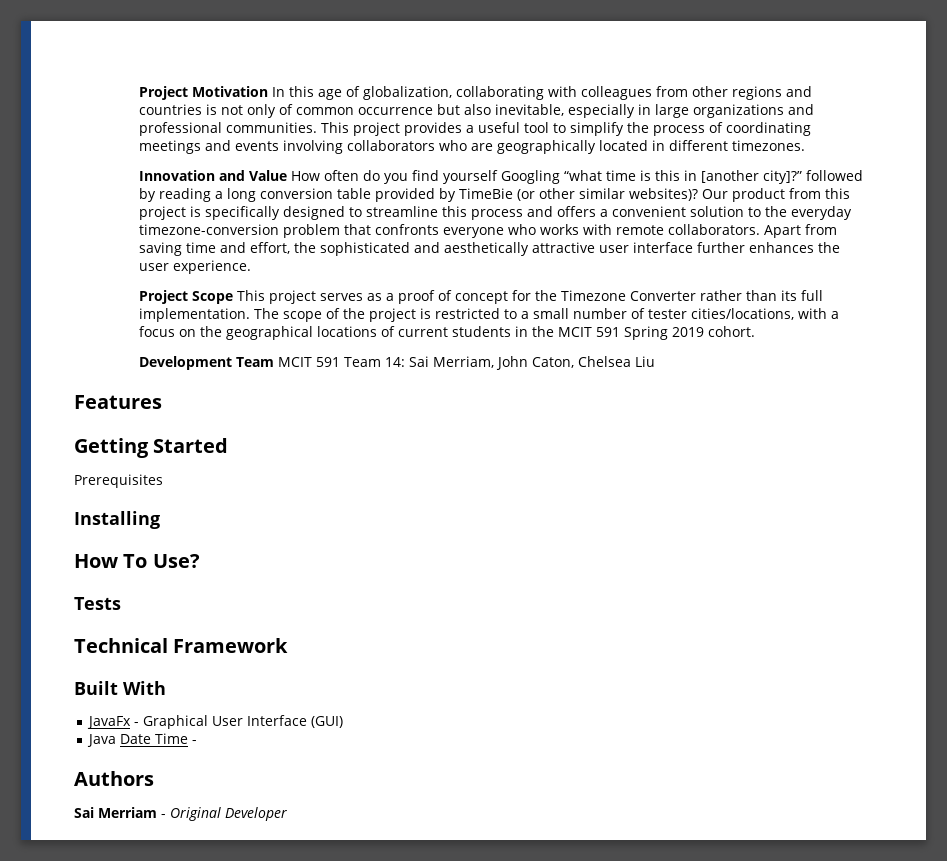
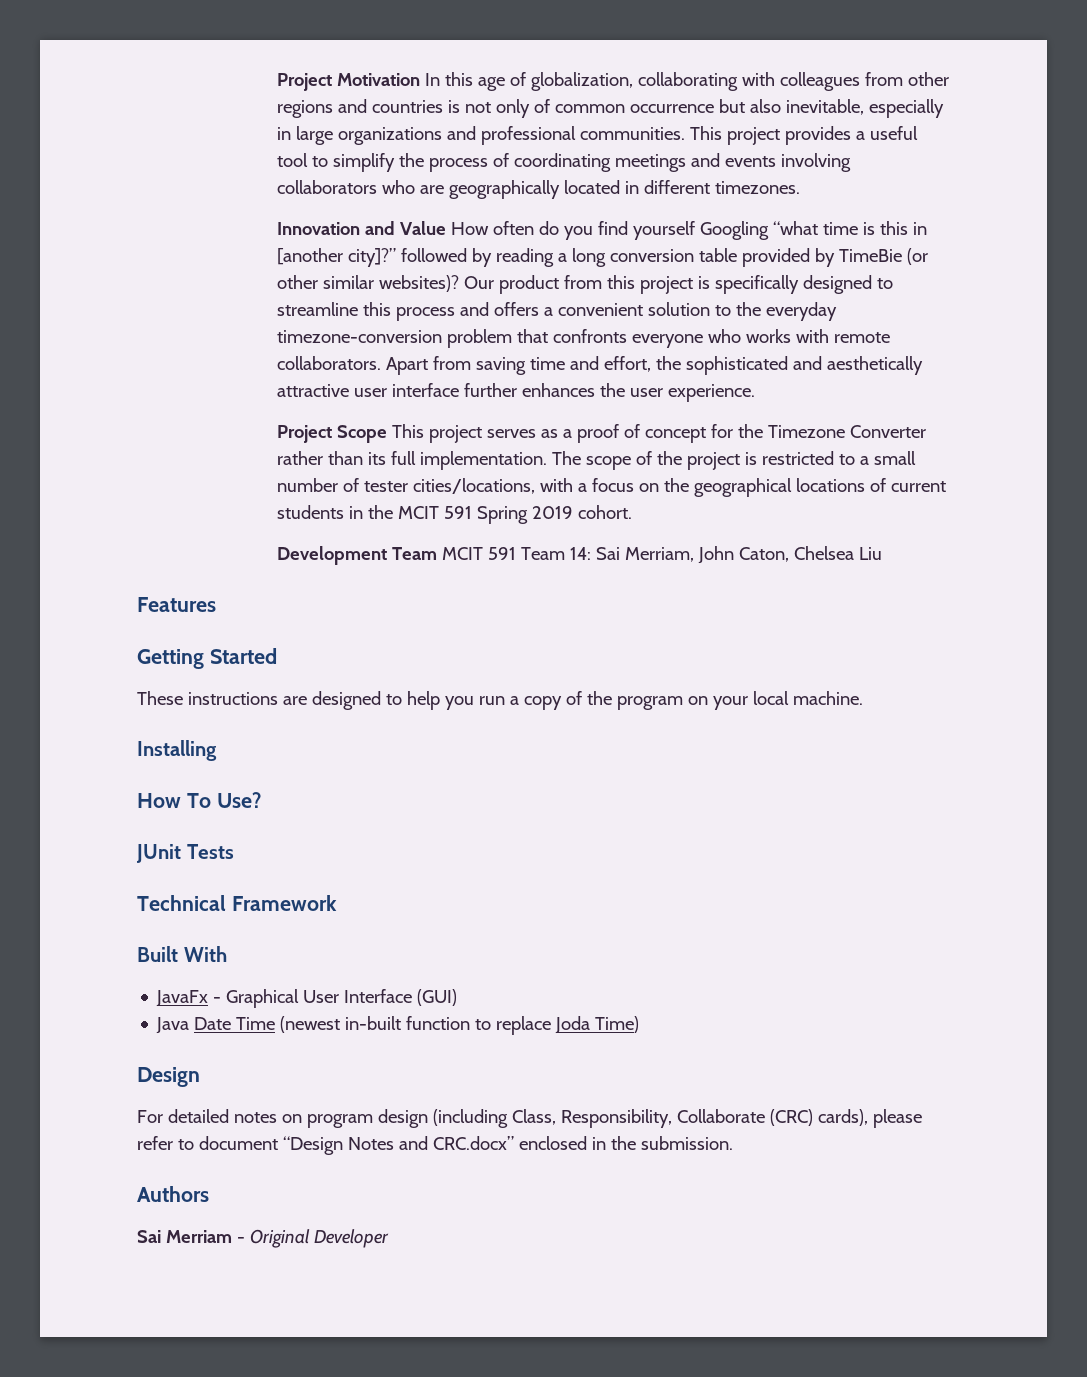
- Prerequisites
+ These instructions are designed to help you run a copy of the program on your local machine.
- Tests
+ JUnit Tests
- Java Date Time -
+ Java Date Time (newest in-built function to replace Joda Time)
+ Design
+ For detailed notes on program design (including Class, Responsibility, Collaborate (CRC) cards), please refer to document “Design Notes and CRC.docx” enclosed in the submission.

